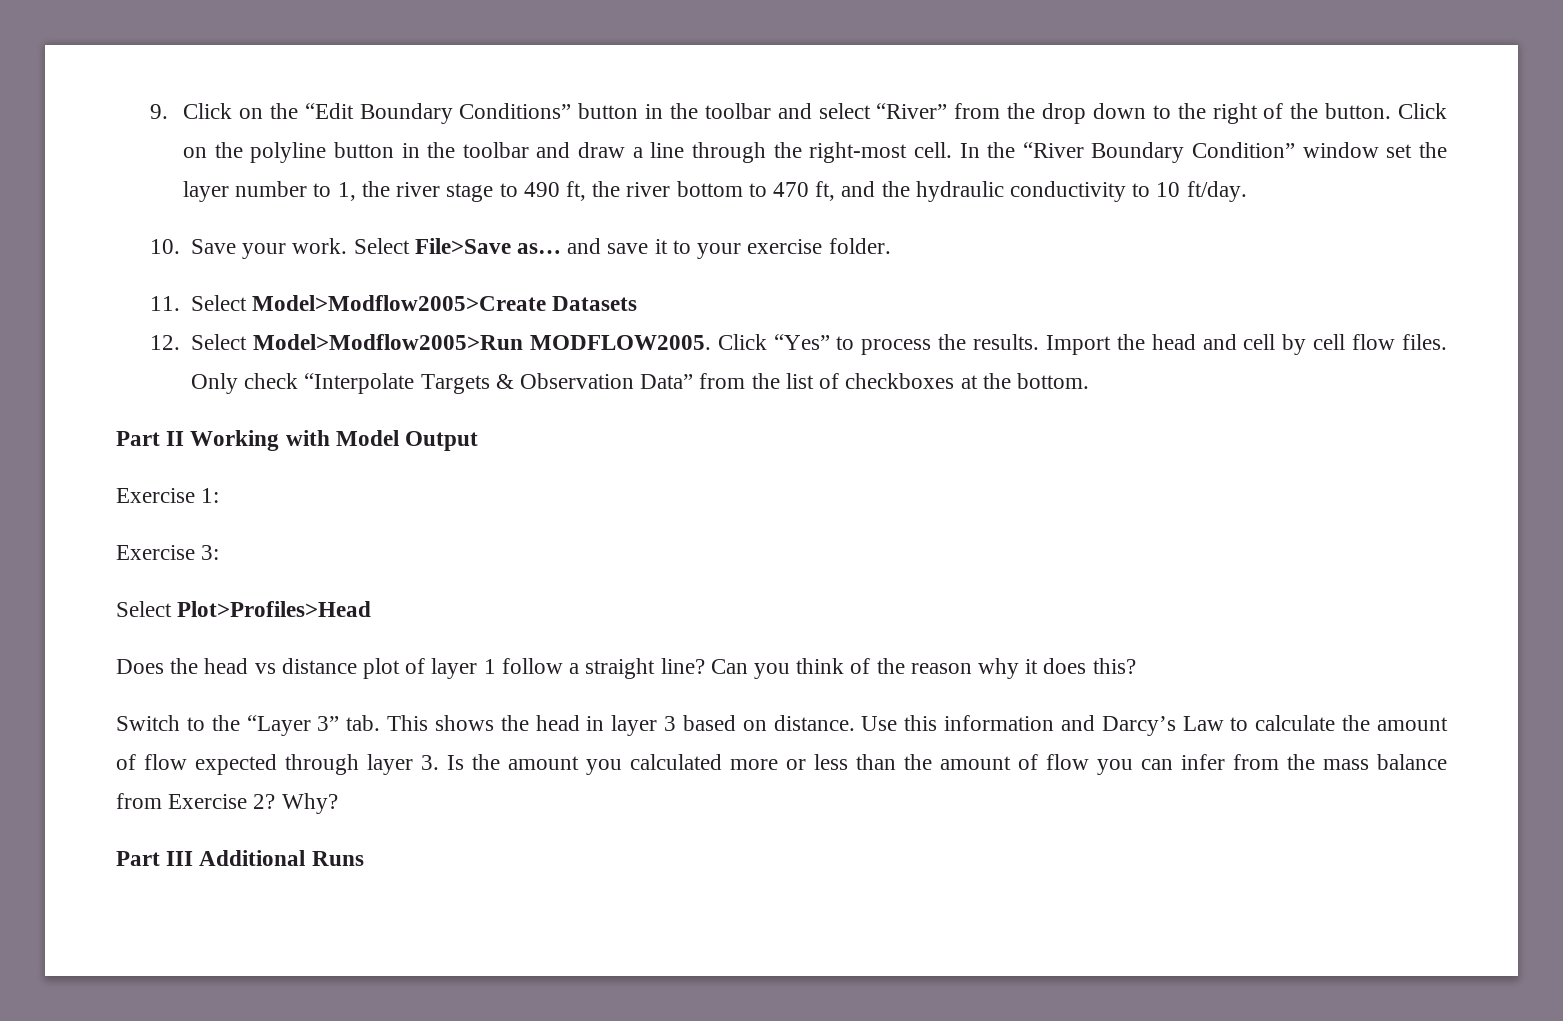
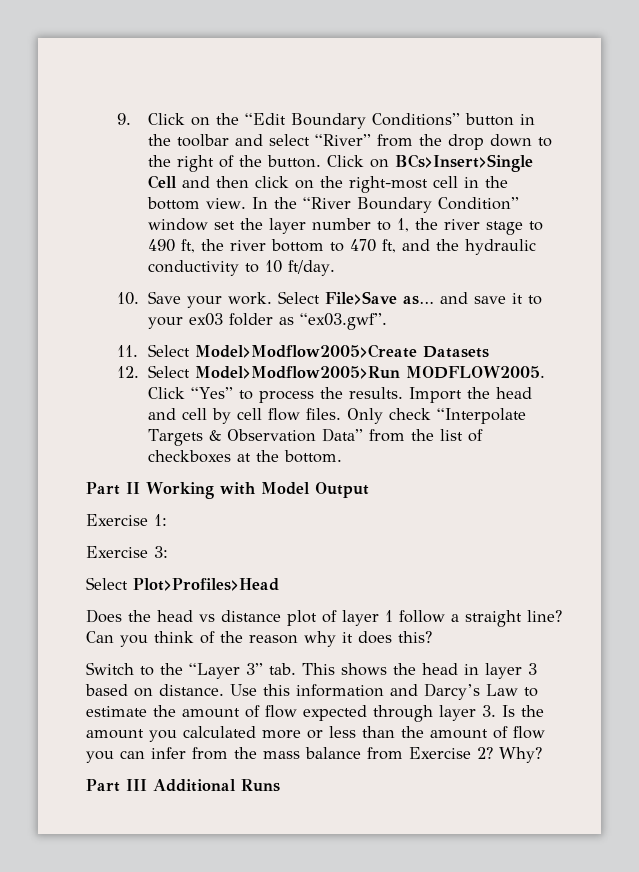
- Click on the polyline button in the toolbar and draw a line through the right-most cell.
+ Click on BCs>Insert>Single Cell and then click on the right-most cell in the bottom view.
- Select File>Save as… and save it to your exercise folder.
+ Select File>Save as… and save it to your ex03 folder as “ex03.gwf”.
- Use this information and Darcy’s Law to calculate the amount of flow expected through layer 3. Is the amount you calculated more or less than the amount of flow you can infer from the mass balance from Exercise 2?
+ Use this information and Darcy’s Law to estimate the amount of flow expected through layer 3. Is the amount you calculated more or less than the amount of flow you can infer from the mass balance from Exercise 2?

